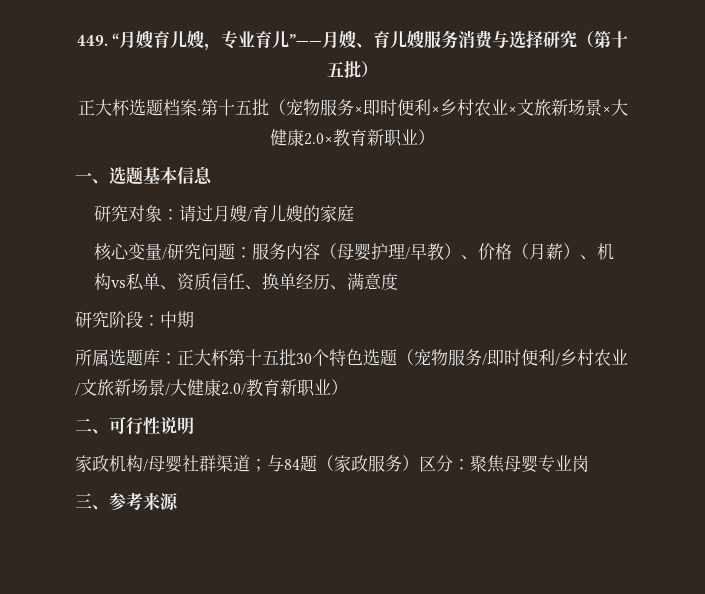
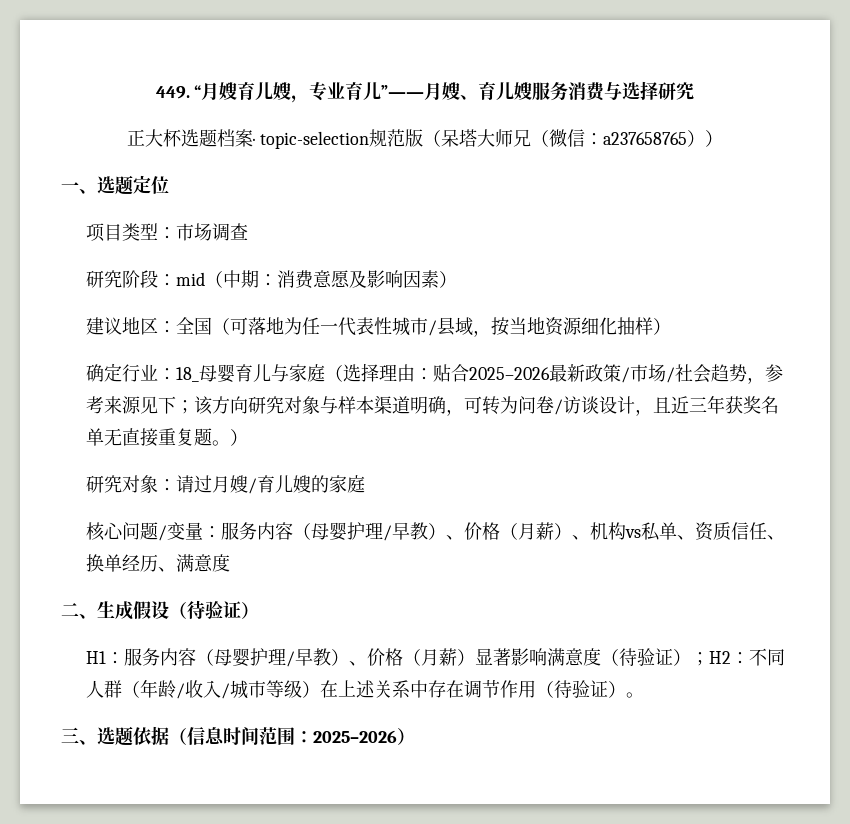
- 449. “月嫂育儿嫂，专业育儿”——月嫂、育儿嫂服务消费与选择研究（第十五批）
+ 449. “月嫂育儿嫂，专业育儿”——月嫂、育儿嫂服务消费与选择研究
- 正大杯选题档案·第十五批（宠物服务×即时便利×乡村农业×文旅新场景×大健康2.0×教育新职业）
- 一、选题基本信息
+ 正大杯选题档案· topic-selection规范版（呆塔大师兄（微信：a237658765））
+ 一、选题定位
+ 项目类型：市场调查
+ 研究阶段：mid（中期：消费意愿及影响因素）
+ 建议地区：全国（可落地为任一代表性城市/县域，按当地资源细化抽样）
+ 确定行业：18_母婴育儿与家庭（选择理由：贴合2025–2026最新政策/市场/社会趋势，参考来源见下；该方向研究对象与样本渠道明确，可转为问卷/访谈设计，且近三年获奖名单无直接重复题。）
- 核心变量/研究问题：服务内容（母婴护理/早教）、价格（月薪）、机构vs私单、资质信任、换单经历、满意度
+ 核心问题/变量：服务内容（母婴护理/早教）、价格（月薪）、机构vs私单、资质信任、换单经历、满意度
- 研究阶段：中期
- 所属选题库：正大杯第十五批30个特色选题（宠物服务/即时便利/乡村农业/文旅新场景/大健康2.0/教育新职业）
- 二、可行性说明
- 家政机构/母婴社群渠道；与84题（家政服务）区分：聚焦母婴专业岗
- 三、参考来源
+ 二、生成假设（待验证）
+ H1：服务内容（母婴护理/早教）、价格（月薪）显著影响满意度（待验证）；H2：不同人群（年龄/收入/城市等级）在上述关系中存在调节作用（待验证）。
+ 三、选题依据（信息时间范围：2025–2026）

